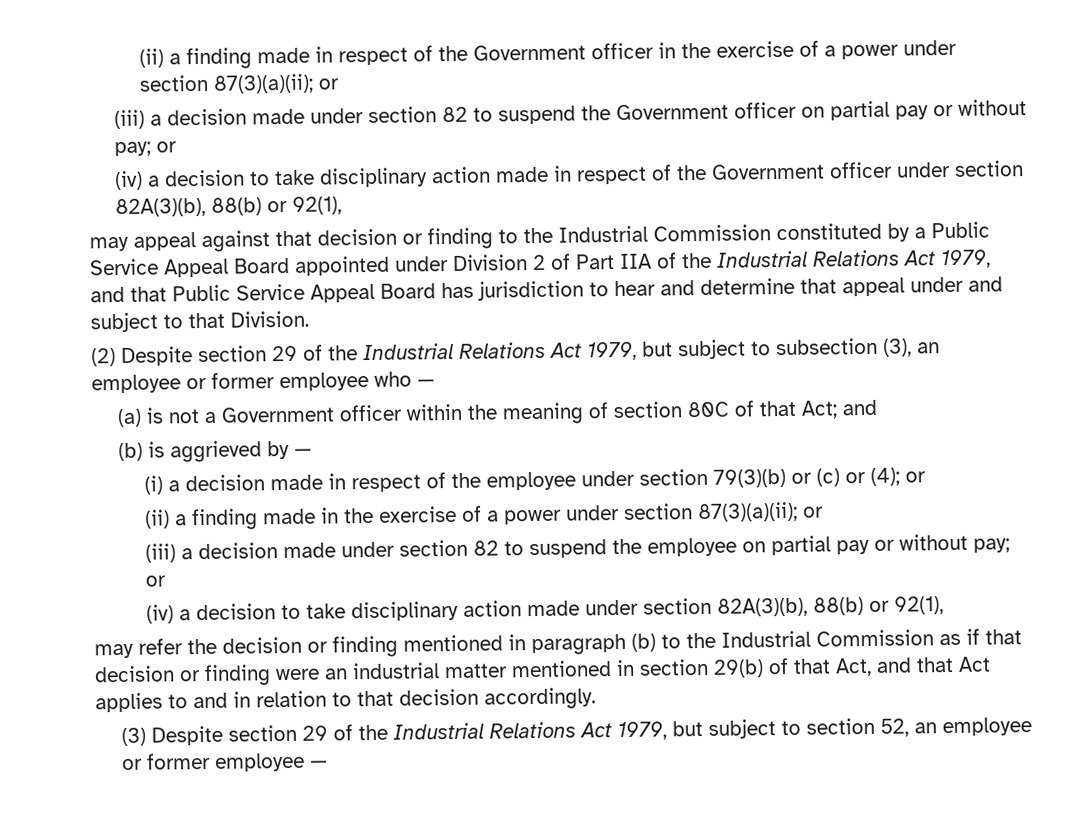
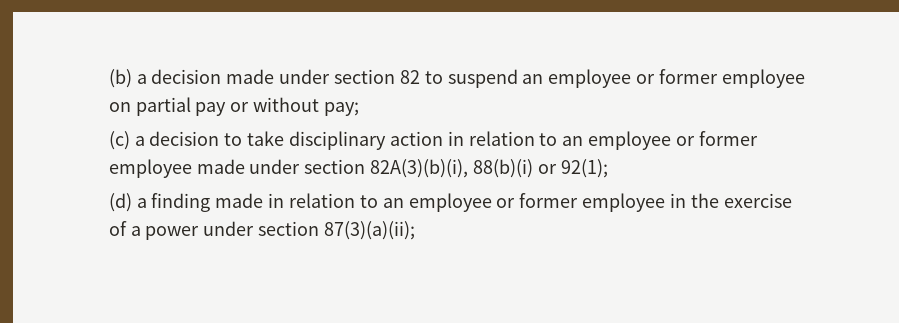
- (ii) a finding made in respect of the Government officer in the exercise of a power under section 87(3)(a)(ii); or
- (iii) a decision made under section 82 to suspend the Government officer on partial pay or without pay; or
- (iv) a decision to take disciplinary action made in respect of the Government officer under section 82A(3)(b), 88(b) or 92(1),
- may appeal against that decision or finding to the Industrial Commission constituted by a Public Service Appeal Board appointed under Division 2 of Part IIA of the Industrial Relations Act 1979, and that Public Service Appeal Board has jurisdiction to hear and determine that appeal under and subject to that Division.
- (2) Despite section 29 of the Industrial Relations Act 1979, but subject to subsection (3), an employee or former employee who —
- (a) is not a Government officer within the meaning of section 80C of that Act; and
- (b) is aggrieved by —
- (i) a decision made in respect of the employee under section 79(3)(b) or (c) or (4); or
- (ii) a finding made in the exercise of a power under section 87(3)(a)(ii); or
- (iii) a decision made under section 82 to suspend the employee on partial pay or without pay; or
- (iv) a decision to take disciplinary action made under section 82A(3)(b), 88(b) or 92(1),
- may refer the decision or finding mentioned in paragraph (b) to the Industrial Commission as if that decision or finding were an industrial matter mentioned in section 29(b) of that Act, and that Act applies to and in relation to that decision accordingly.
- (3) Despite section 29 of the Industrial Relations Act 1979, but subject to section 52, an employee or former employee —
+ (b) a decision made under section 82 to suspend an employee or former employee on partial pay or without pay;
+ (c) a decision to take disciplinary action in relation to an employee or former employee made under section 82A(3)(b)(i), 88(b)(i) or 92(1);
+ (d) a finding made in relation to an employee or former employee in the exercise of a power under section 87(3)(a)(ii);

